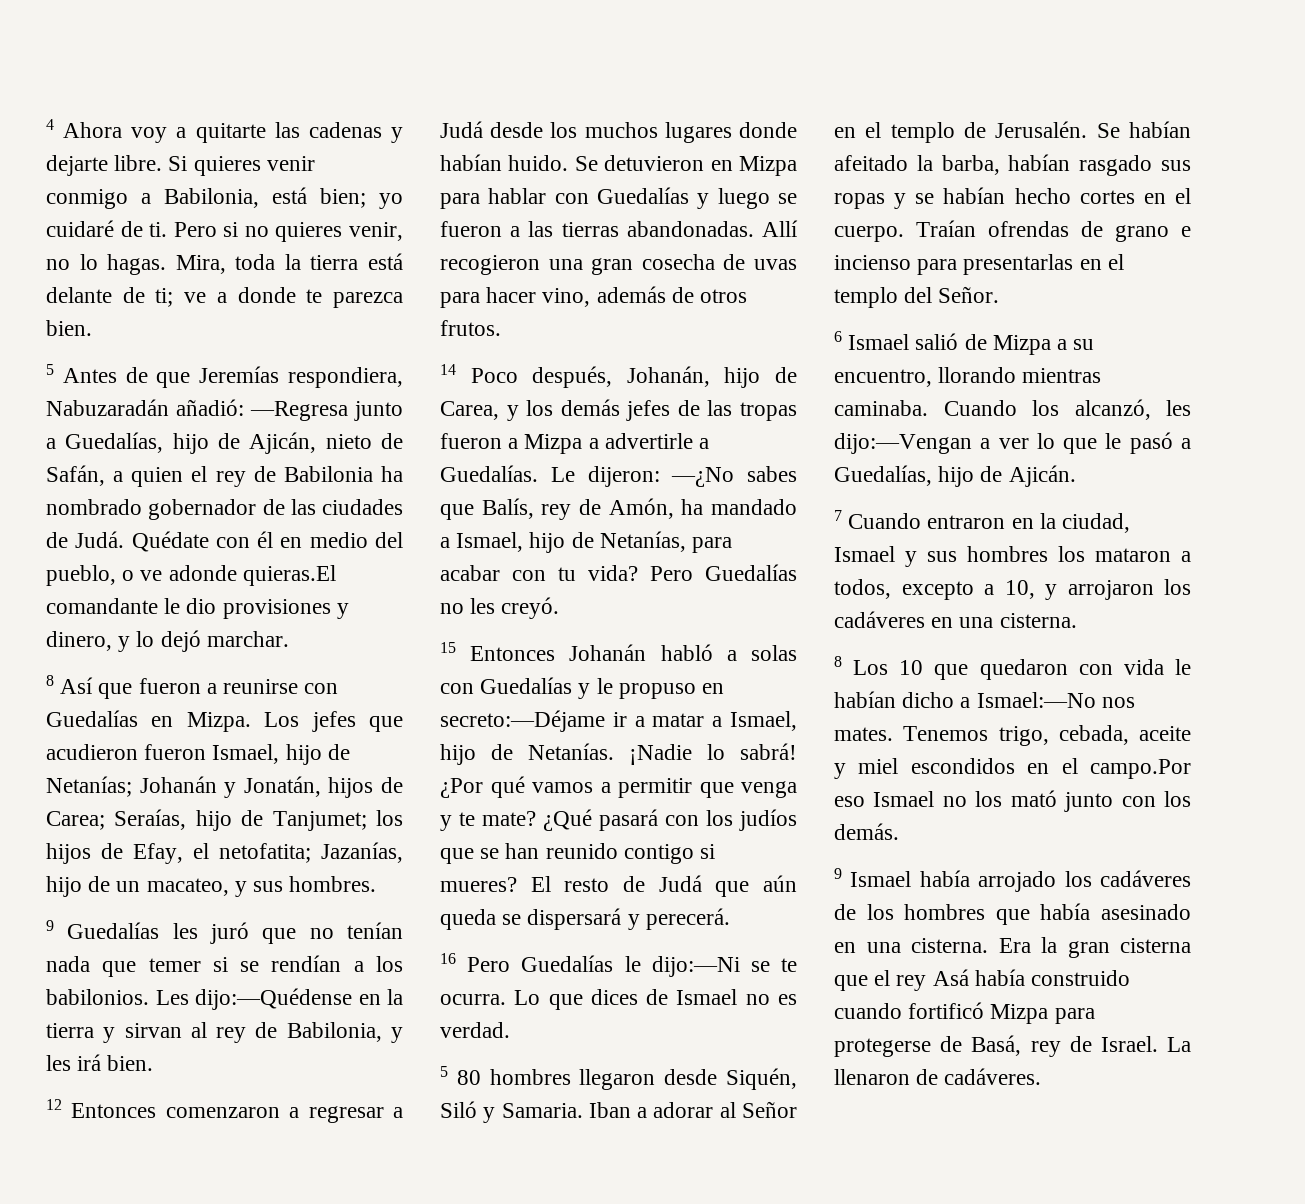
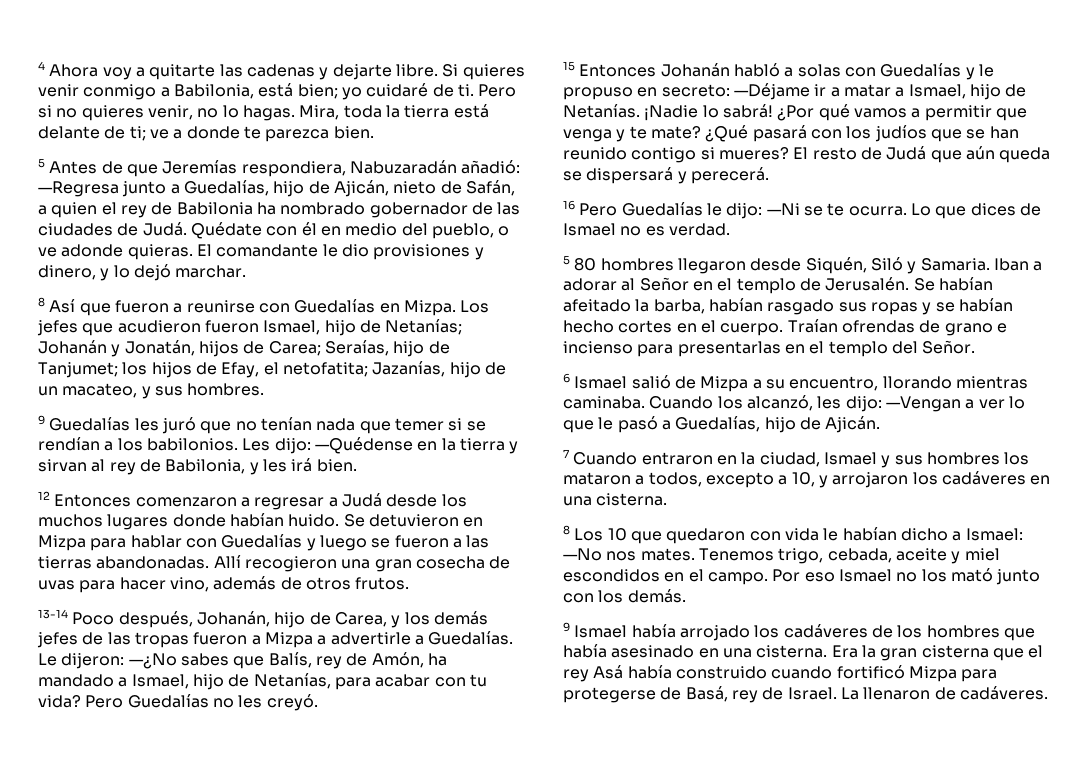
- Quédate con él en medio del pueblo, o ve adonde quieras.El comandante le dio provisiones y dinero, y lo dejó marchar.
+ Quédate con él en medio del pueblo, o ve adonde quieras. El comandante le dio provisiones y dinero, y lo dejó marchar.
- Les dijo:—Quédense en la tierra y sirvan al rey de Babilonia, y les irá bien.
+ Les dijo: —Quédense en la tierra y sirvan al rey de Babilonia, y les irá bien.
- 14 Poco después, Johanán, hijo de Carea, y los demás jefes de las tropas fueron a Mizpa a advertirle a Guedalías.
+ 13-14 Poco después, Johanán, hijo de Carea, y los demás jefes de las tropas fueron a Mizpa a advertirle a Guedalías.
- 15 Entonces Johanán habló a solas con Guedalías y le propuso en secreto:—Déjame ir a matar a Ismael, hijo de Netanías.
+ 15 Entonces Johanán habló a solas con Guedalías y le propuso en secreto: —Déjame ir a matar a Ismael, hijo de Netanías.
- 16 Pero Guedalías le dijo:—Ni se te ocurra.
+ 16 Pero Guedalías le dijo: —Ni se te ocurra.
- Cuando los alcanzó, les dijo:—Vengan a ver lo que le pasó a Guedalías, hijo de Ajicán.
+ Cuando los alcanzó, les dijo: —Vengan a ver lo que le pasó a Guedalías, hijo de Ajicán.
- 8 Los 10 que quedaron con vida le habían dicho a Ismael:—No nos mates.
+ 8 Los 10 que quedaron con vida le habían dicho a Ismael: —No nos mates.
- Tenemos trigo, cebada, aceite y miel escondidos en el campo.Por eso Ismael no los mató junto con los demás.
+ Tenemos trigo, cebada, aceite y miel escondidos en el campo. Por eso Ismael no los mató junto con los demás.

